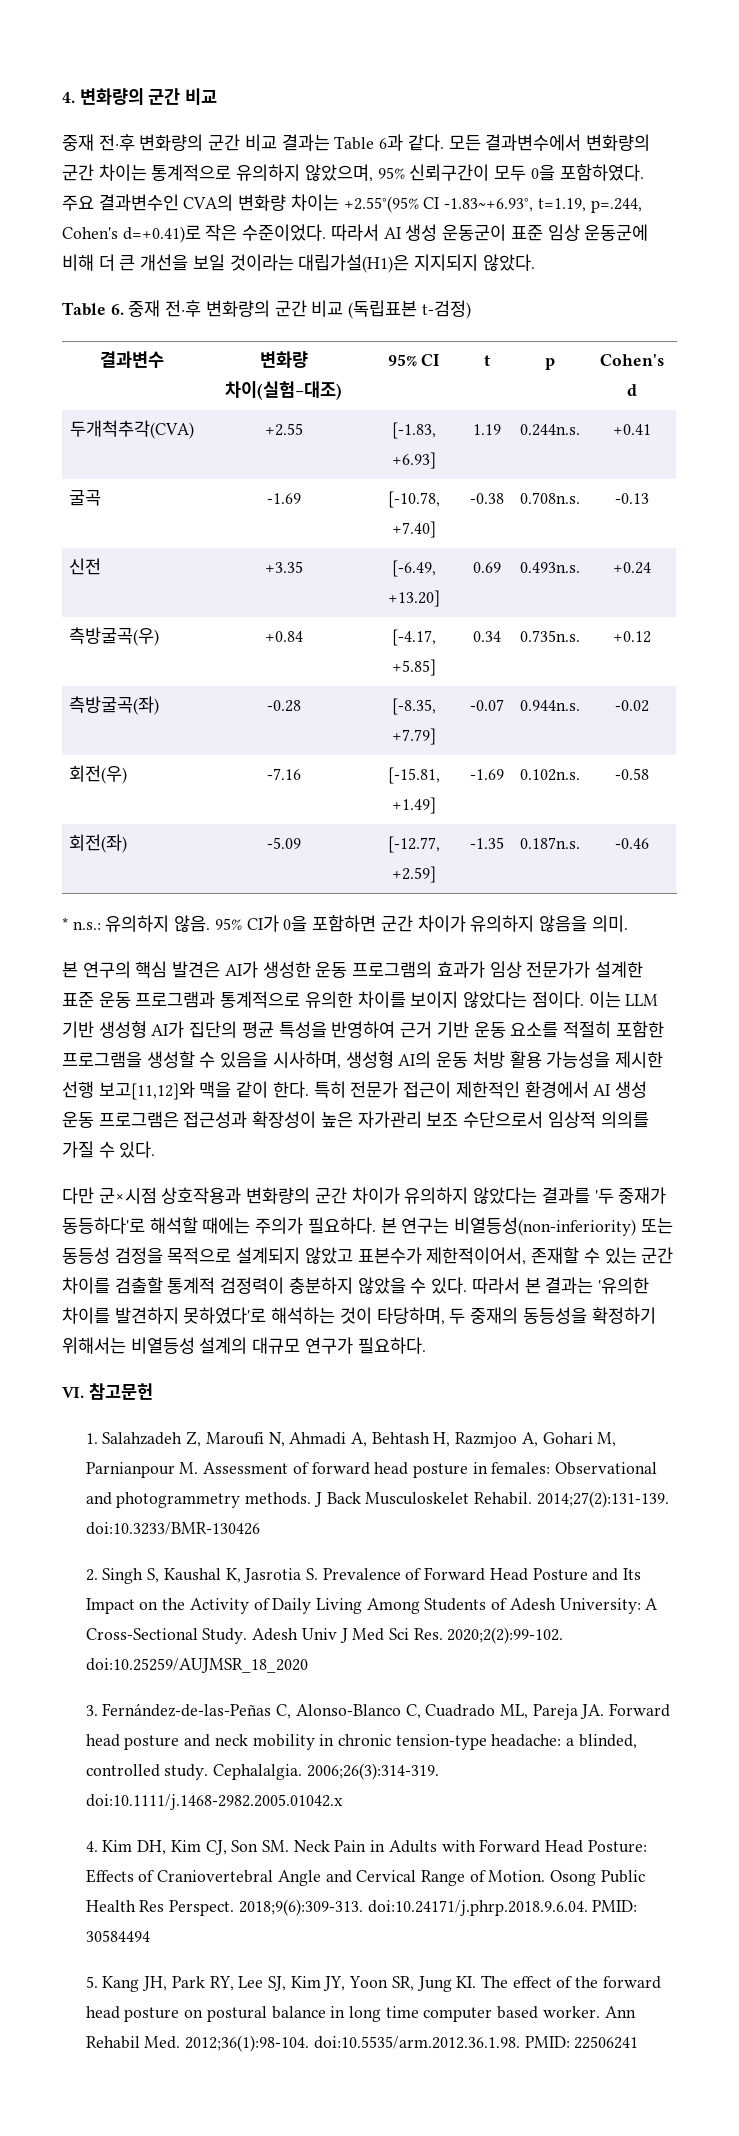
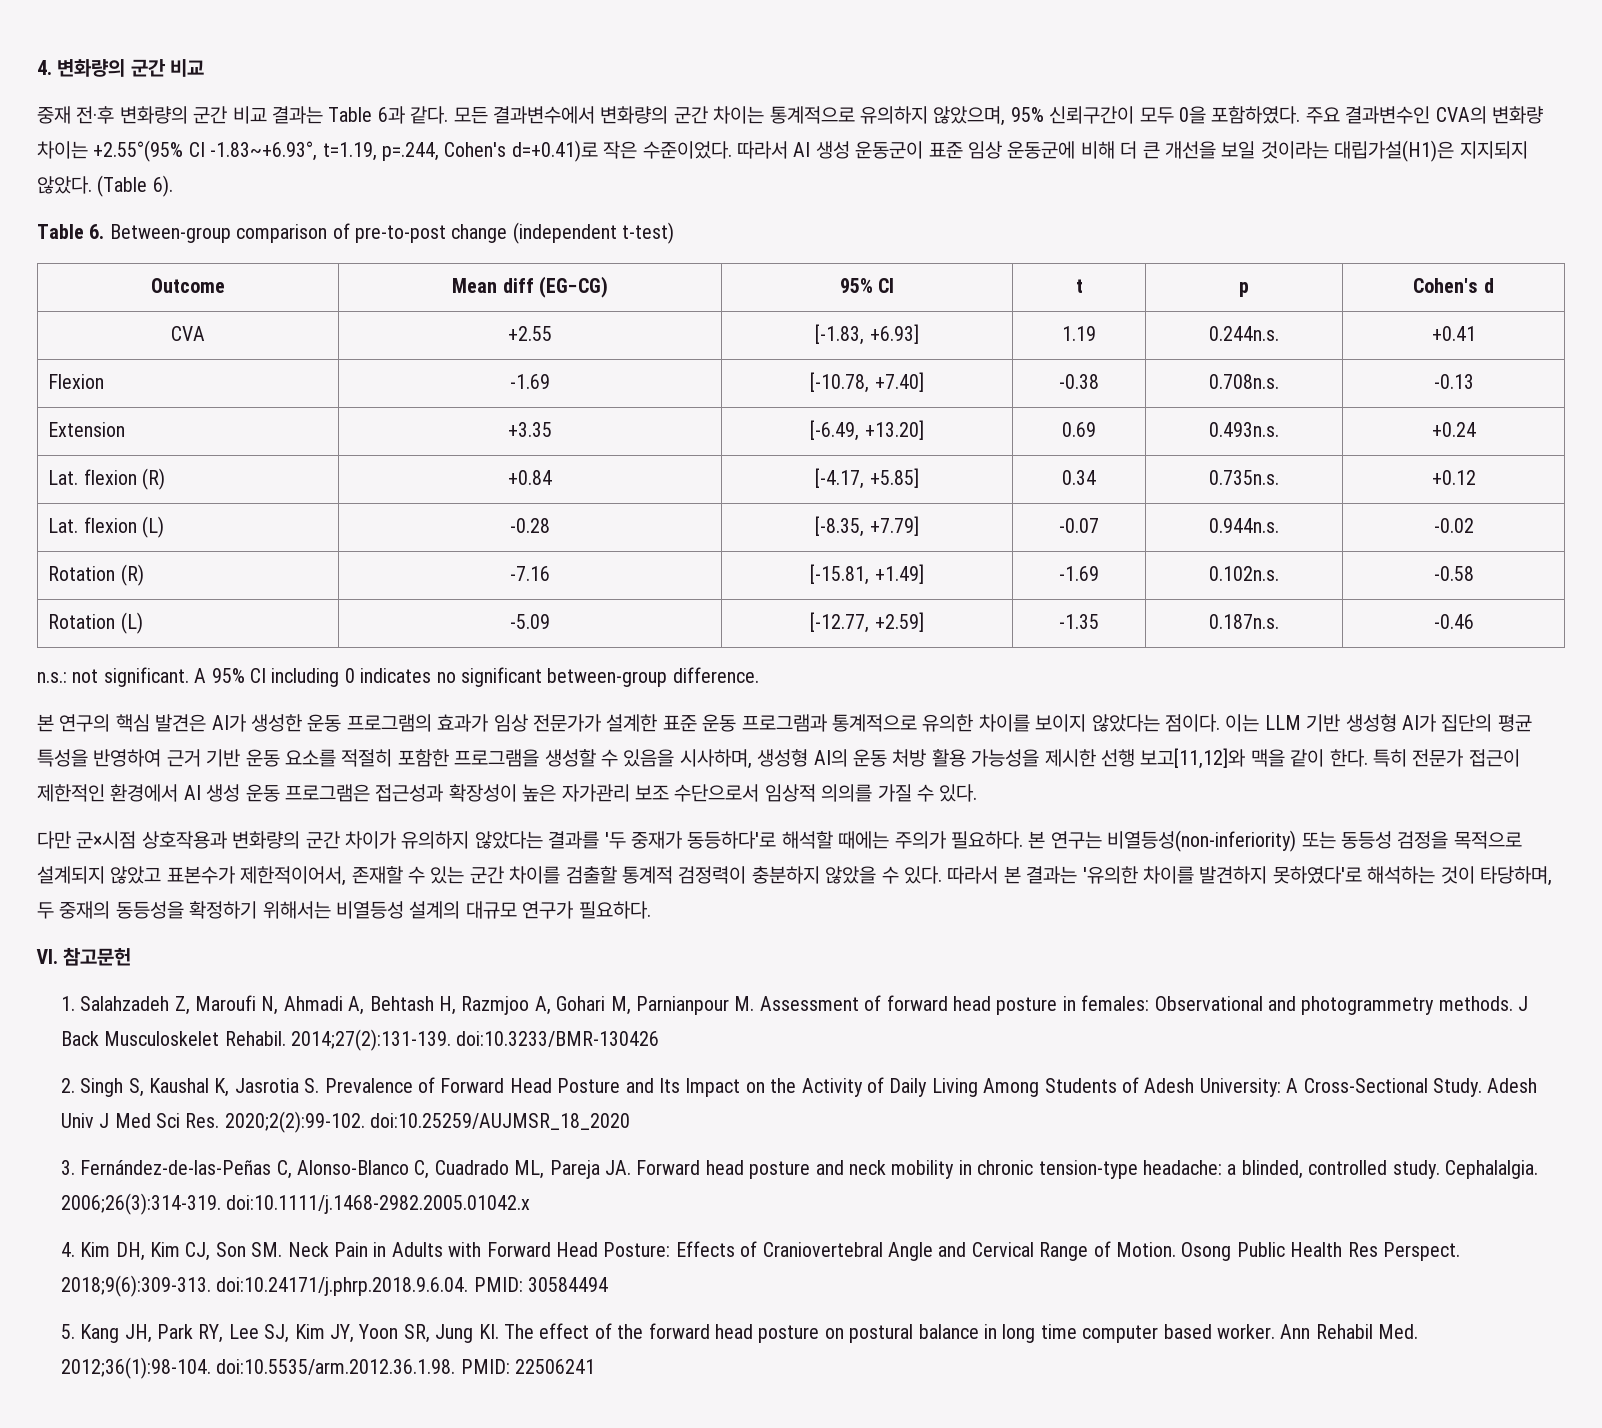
+ (Table 6).
- Table 6. 중재 전·후 변화량의 군간 비교 (독립표본 t-검정)
- 결과변수 | 변화량 차이(실험−대조) | 95% CI | t | p | Cohen's d
+ Table 6. Between-group comparison of pre-to-post change (independent t-test)
+ Outcome | Mean diff (EG−CG) | 95% CI | t | p | Cohen's d
- 두개척추각(CVA) | +2.55 | [-1.83, +6.93] | 1.19 | 0.244n.s. | +0.41
+ CVA | +2.55 | [-1.83, +6.93] | 1.19 | 0.244n.s. | +0.41
- 굴곡 | -1.69 | [-10.78, +7.40] | -0.38 | 0.708n.s. | -0.13
+ Flexion | -1.69 | [-10.78, +7.40] | -0.38 | 0.708n.s. | -0.13
- 신전 | +3.35 | [-6.49, +13.20] | 0.69 | 0.493n.s. | +0.24
+ Extension | +3.35 | [-6.49, +13.20] | 0.69 | 0.493n.s. | +0.24
- 측방굴곡(우) | +0.84 | [-4.17, +5.85] | 0.34 | 0.735n.s. | +0.12
+ Lat. flexion (R) | +0.84 | [-4.17, +5.85] | 0.34 | 0.735n.s. | +0.12
- 측방굴곡(좌) | -0.28 | [-8.35, +7.79] | -0.07 | 0.944n.s. | -0.02
+ Lat. flexion (L) | -0.28 | [-8.35, +7.79] | -0.07 | 0.944n.s. | -0.02
- 회전(우) | -7.16 | [-15.81, +1.49] | -1.69 | 0.102n.s. | -0.58
+ Rotation (R) | -7.16 | [-15.81, +1.49] | -1.69 | 0.102n.s. | -0.58
- 회전(좌) | -5.09 | [-12.77, +2.59] | -1.35 | 0.187n.s. | -0.46
+ Rotation (L) | -5.09 | [-12.77, +2.59] | -1.35 | 0.187n.s. | -0.46
- * n.s.: 유의하지 않음. 95% CI가 0을 포함하면 군간 차이가 유의하지 않음을 의미.
+ n.s.: not significant. A 95% CI including 0 indicates no significant between-group difference.

